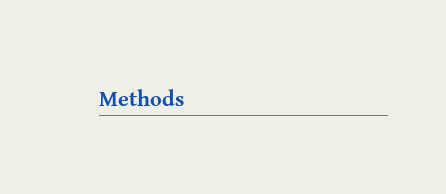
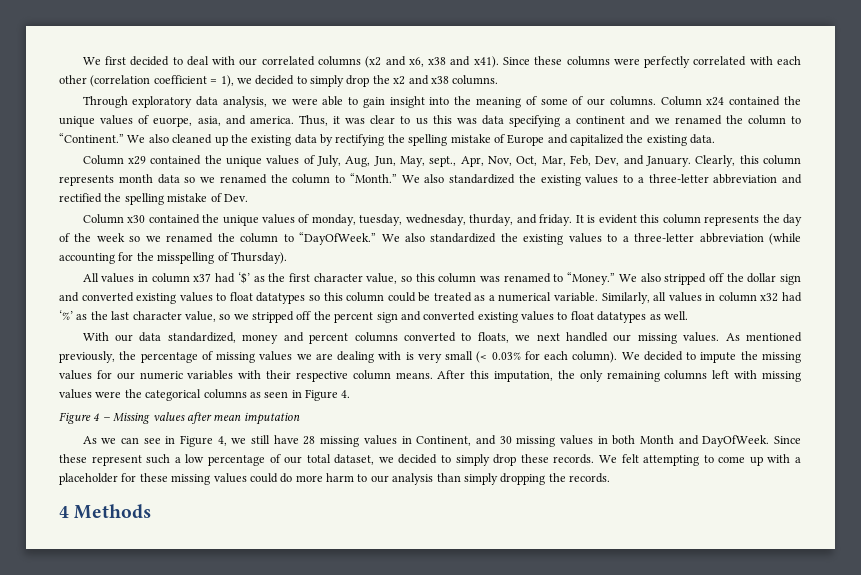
- Methods
+ We first decided to deal with our correlated columns (x2 and x6, x38 and x41). Since these columns were perfectly correlated with each other (correlation coefficient = 1), we decided to simply drop the x2 and x38 columns.
+ Through exploratory data analysis, we were able to gain insight into the meaning of some of our columns. Column x24 contained the unique values of euorpe, asia, and america. Thus, it was clear to us this was data specifying a continent and we renamed the column to “Continent.” We also cleaned up the existing data by rectifying the spelling mistake of Europe and capitalized the existing data.
+ Column x29 contained the unique values of July, Aug, Jun, May, sept., Apr, Nov, Oct, Mar, Feb, Dev, and January. Clearly, this column represents month data so we renamed the column to “Month.” We also standardized the existing values to a three-letter abbreviation and rectified the spelling mistake of Dev.
+ Column x30 contained the unique values of monday, tuesday, wednesday, thurday, and friday. It is evident this column represents the day of the week so we renamed the column to “DayOfWeek.” We also standardized the existing values to a three-letter abbreviation (while accounting for the misspelling of Thursday).
+ All values in column x37 had ‘$’ as the first character value, so this column was renamed to “Money.” We also stripped off the dollar sign and converted existing values to float datatypes so this column could be treated as a numerical variable. Similarly, all values in column x32 had ‘%’ as the last character value, so we stripped off the percent sign and converted existing values to float datatypes as well.
+ With our data standardized, money and percent columns converted to floats, we next handled our missing values. As mentioned previously, the percentage of missing values we are dealing with is very small (< 0.03% for each column). We decided to impute the missing values for our numeric variables with their respective column means. After this imputation, the only remaining columns left with missing values were the categorical columns as seen in Figure 4.
+ Figure 4 – Missing values after mean imputation
+ As we can see in Figure 4, we still have 28 missing values in Continent, and 30 missing values in both Month and DayOfWeek. Since these represent such a low percentage of our total dataset, we decided to simply drop these records. We felt attempting to come up with a placeholder for these missing values could do more harm to our analysis than simply dropping the records.
+ 4 Methods

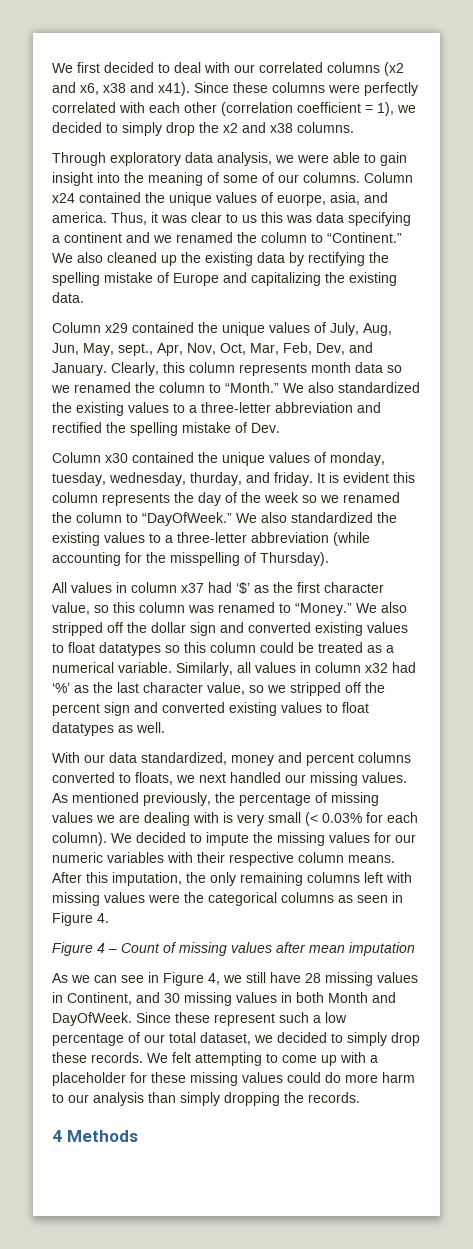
- We also cleaned up the existing data by rectifying the spelling mistake of Europe and capitalized the existing data.
+ We also cleaned up the existing data by rectifying the spelling mistake of Europe and capitalizing the existing data.
- Figure 4 – Missing values after mean imputation
+ Figure 4 – Count of missing values after mean imputation

